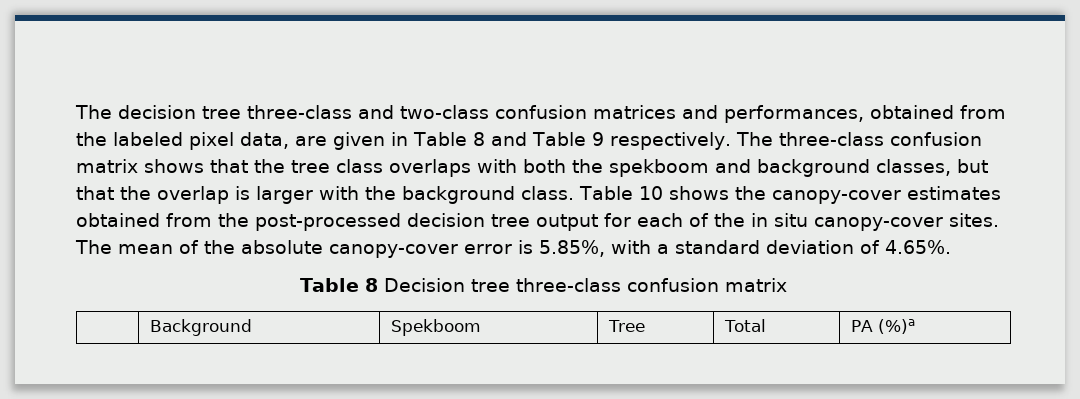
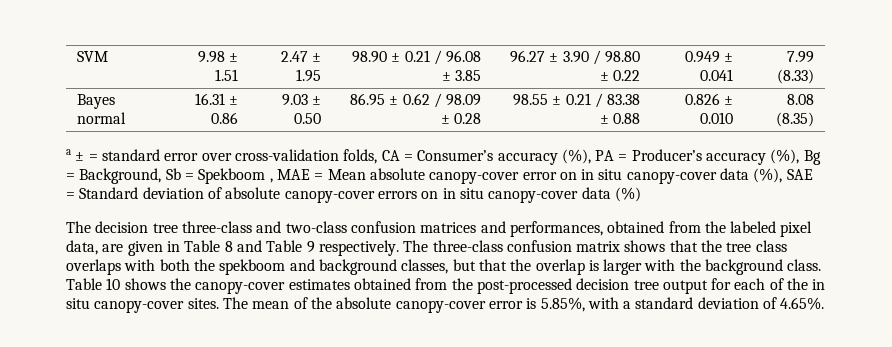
+ SVM | 9.98 ± 1.51 | 2.47 ± 1.95 | 98.90 ± 0.21 / 96.08 ± 3.85 | 96.27 ± 3.90 / 98.80 ± 0.22 | 0.949 ± 0.041 | 7.99 (8.33)
+ Bayes normal | 16.31 ± 0.86 | 9.03 ± 0.50 | 86.95 ± 0.62 / 98.09 ± 0.28 | 98.55 ± 0.21 / 83.38 ± 0.88 | 0.826 ± 0.010 | 8.08 (8.35)
+ a ± = standard error over cross-validation folds, CA = Consumer’s accuracy (%), PA = Producer’s accuracy (%), Bg = Background, Sb = Spekboom , MAE = Mean absolute canopy-cover error on in situ canopy-cover data (%), SAE = Standard deviation of absolute canopy-cover errors on in situ canopy-cover data (%)
- Table 8 Decision tree three-class confusion matrix
- | Background | Spekboom | Tree | Total | PA (%)a

